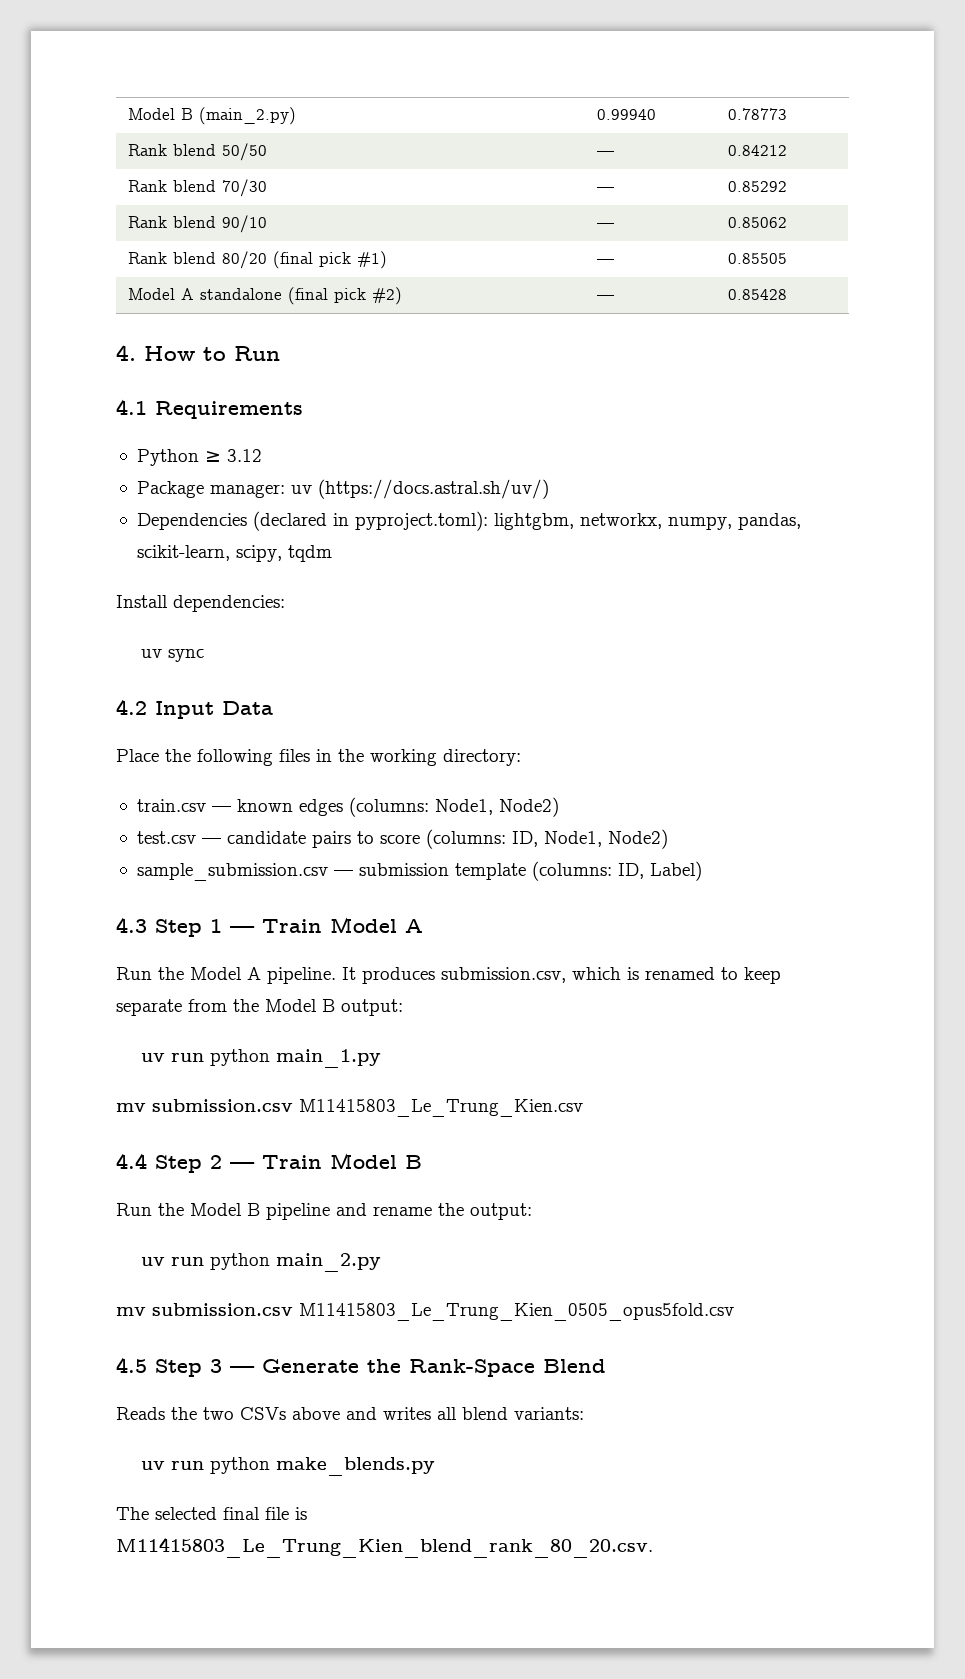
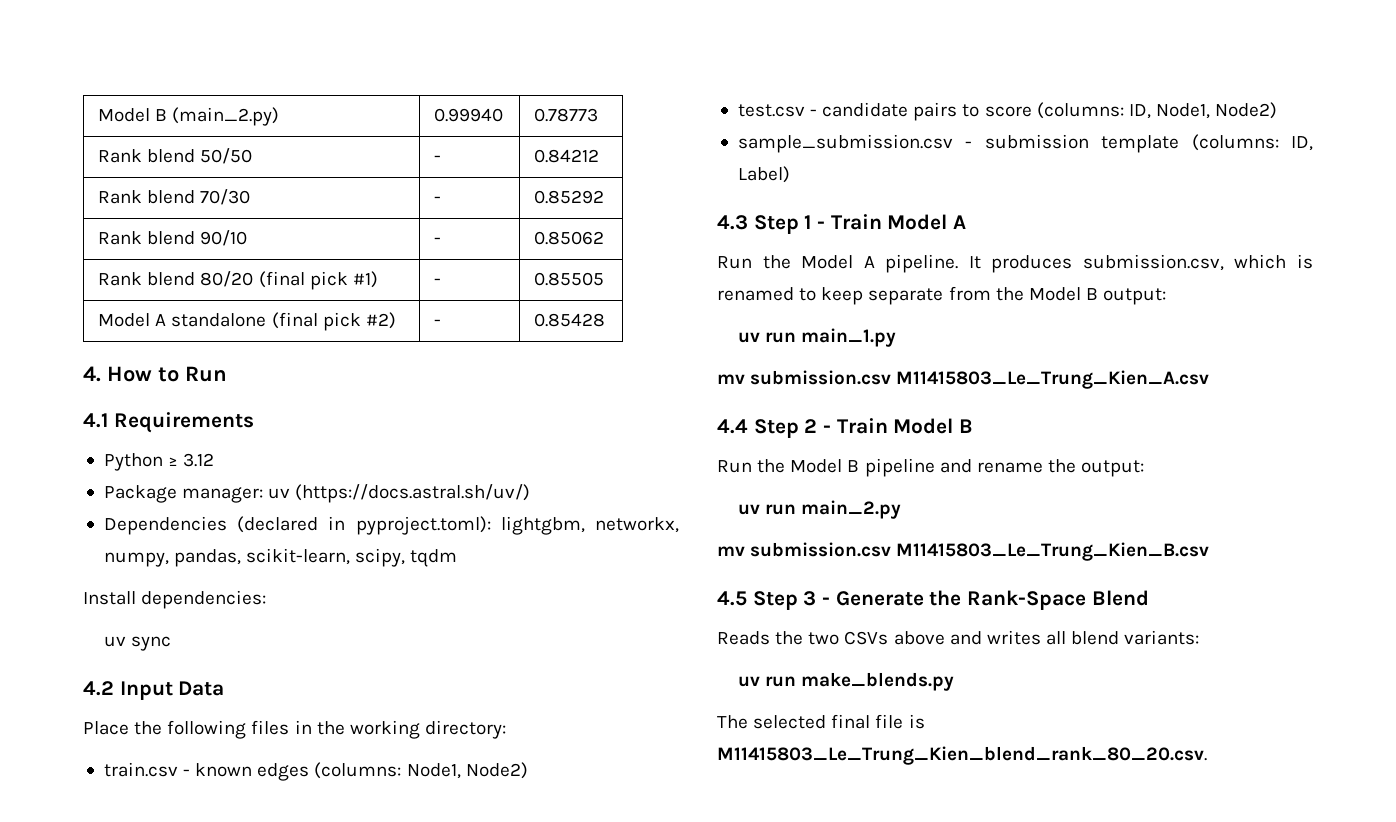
- Rank blend 50/50 | — | 0.84212
+ Rank blend 50/50 | - | 0.84212
- Rank blend 70/30 | — | 0.85292
+ Rank blend 70/30 | - | 0.85292
- Rank blend 90/10 | — | 0.85062
+ Rank blend 90/10 | - | 0.85062
- Rank blend 80/20 (final pick #1) | — | 0.85505
+ Rank blend 80/20 (final pick #1) | - | 0.85505
- Model A standalone (final pick #2) | — | 0.85428
+ Model A standalone (final pick #2) | - | 0.85428
- train.csv — known edges (columns: Node1, Node2)
+ train.csv - known edges (columns: Node1, Node2)
- test.csv — candidate pairs to score (columns: ID, Node1, Node2)
+ test.csv - candidate pairs to score (columns: ID, Node1, Node2)
- sample_submission.csv — submission template (columns: ID, Label)
+ sample_submission.csv - submission template (columns: ID, Label)
- 4.3 Step 1 — Train Model A
+ 4.3 Step 1 - Train Model A
- uv run python main_1.py
+ uv run main_1.py
- mv submission.csv M11415803_Le_Trung_Kien.csv
+ mv submission.csv M11415803_Le_Trung_Kien_A.csv
- 4.4 Step 2 — Train Model B
+ 4.4 Step 2 - Train Model B
- uv run python main_2.py
+ uv run main_2.py
- mv submission.csv M11415803_Le_Trung_Kien_0505_opus5fold.csv
+ mv submission.csv M11415803_Le_Trung_Kien_B.csv
- 4.5 Step 3 — Generate the Rank-Space Blend
+ 4.5 Step 3 - Generate the Rank-Space Blend
- uv run python make_blends.py
+ uv run make_blends.py

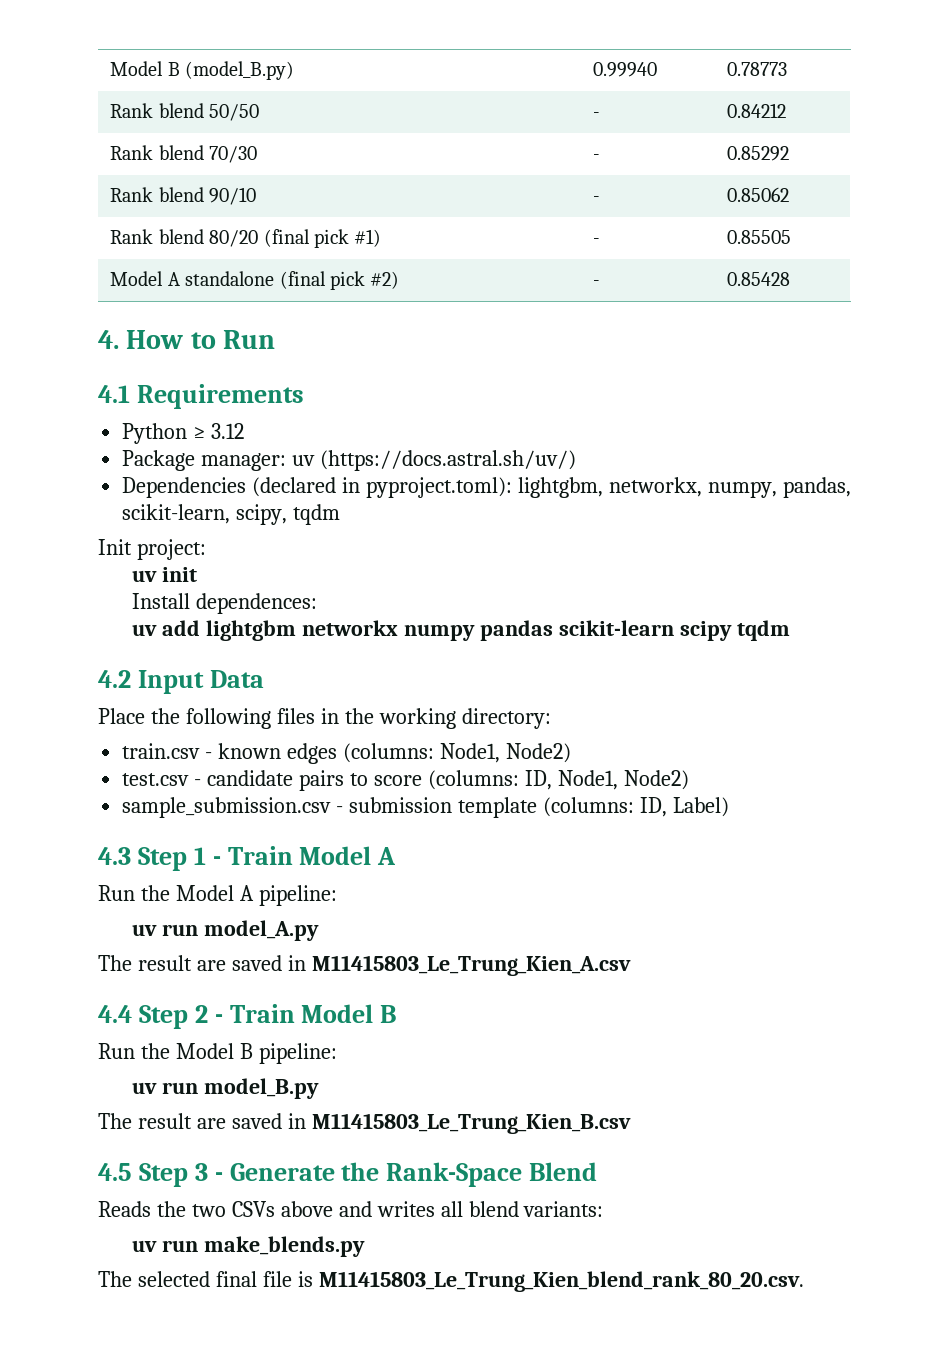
- Model B (main_2.py) | 0.99940 | 0.78773
+ Model B (model_B.py) | 0.99940 | 0.78773
- Install dependencies:
- uv sync
+ Init project:
+ uv init
+ Install dependences:
+ uv add lightgbm networkx numpy pandas scikit-learn scipy tqdm
- Run the Model A pipeline. It produces submission.csv, which is renamed to keep separate from the Model B output:
- uv run main_1.py
- mv submission.csv M11415803_Le_Trung_Kien_A.csv
+ Run the Model A pipeline:
+ uv run model_A.py
+ The result are saved in M11415803_Le_Trung_Kien_A.csv
- Run the Model B pipeline and rename the output:
- uv run main_2.py
- mv submission.csv M11415803_Le_Trung_Kien_B.csv
+ Run the Model B pipeline:
+ uv run model_B.py
+ The result are saved in M11415803_Le_Trung_Kien_B.csv

